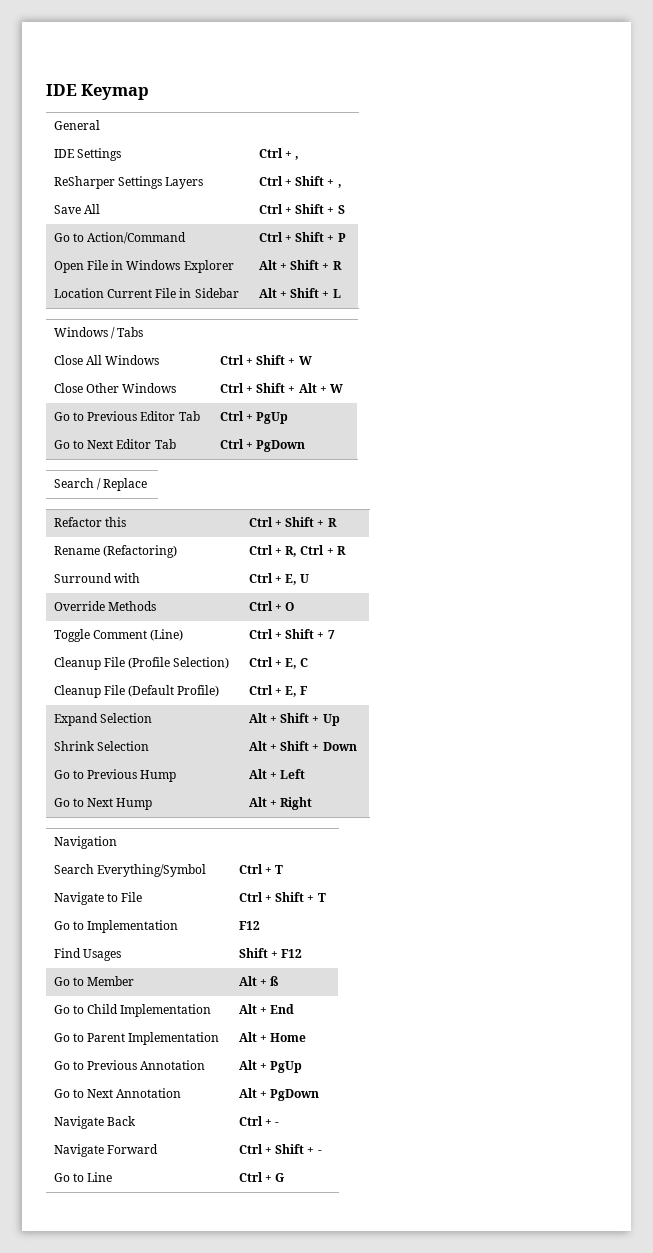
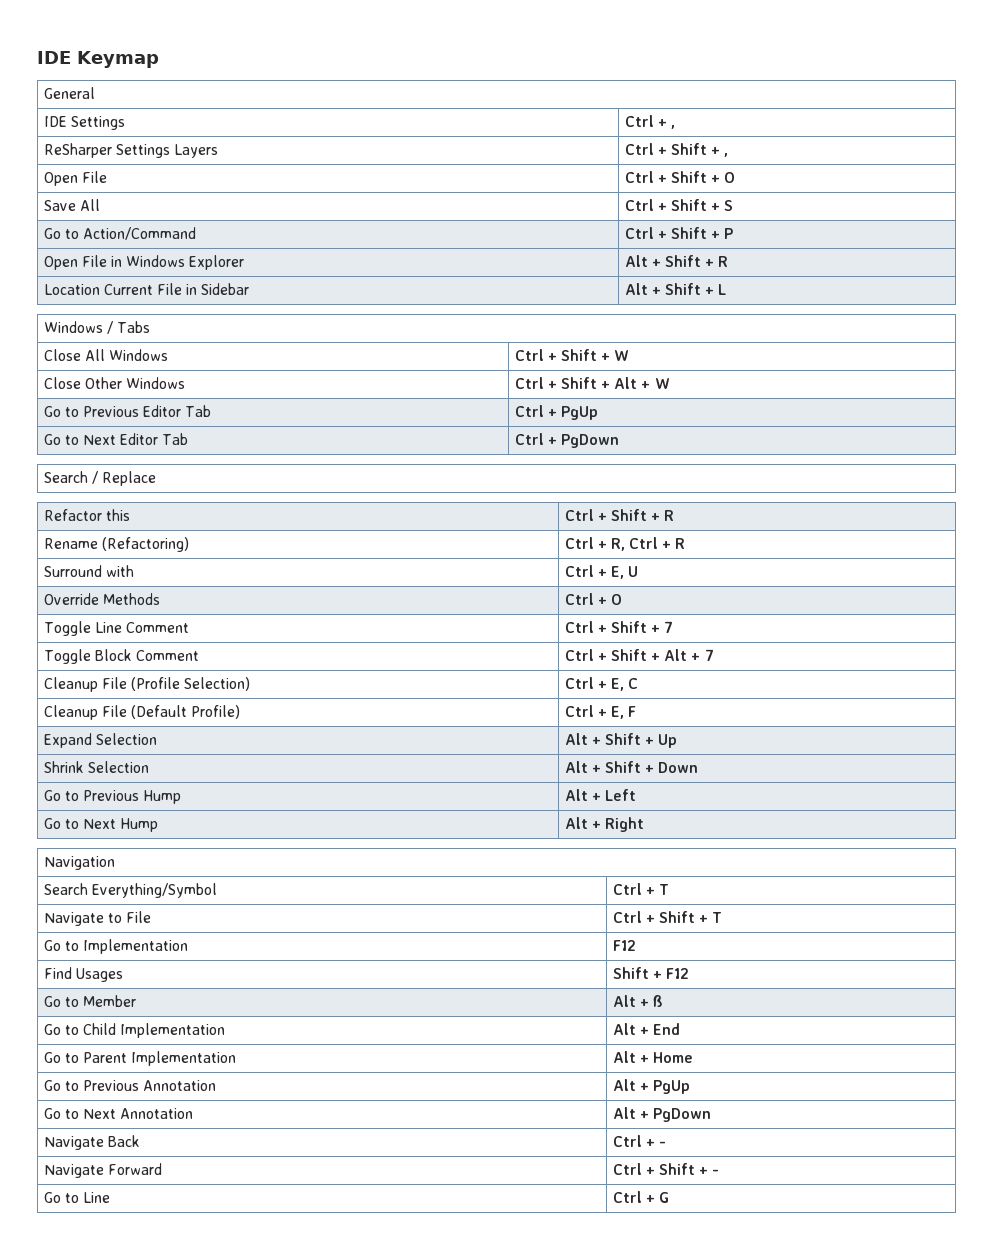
+ Open File | Ctrl + Shift + O
- Toggle Comment (Line) | Ctrl + Shift + 7
+ Toggle Line Comment | Ctrl + Shift + 7
+ Toggle Block Comment | Ctrl + Shift + Alt + 7

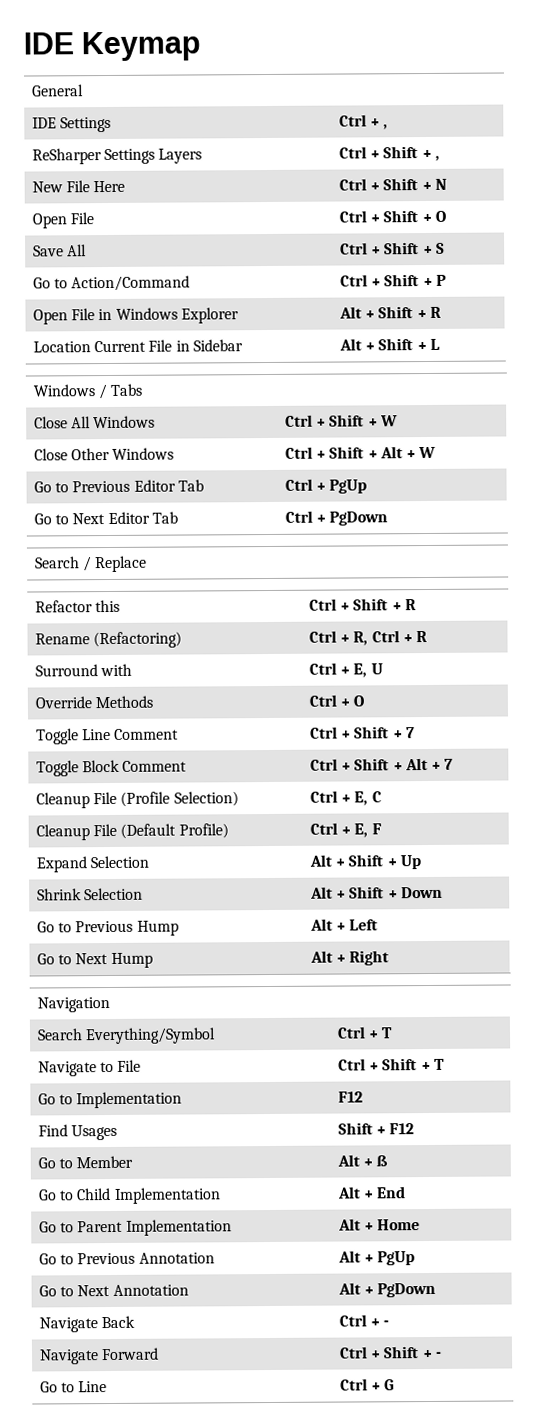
+ New File Here | Ctrl + Shift + N

